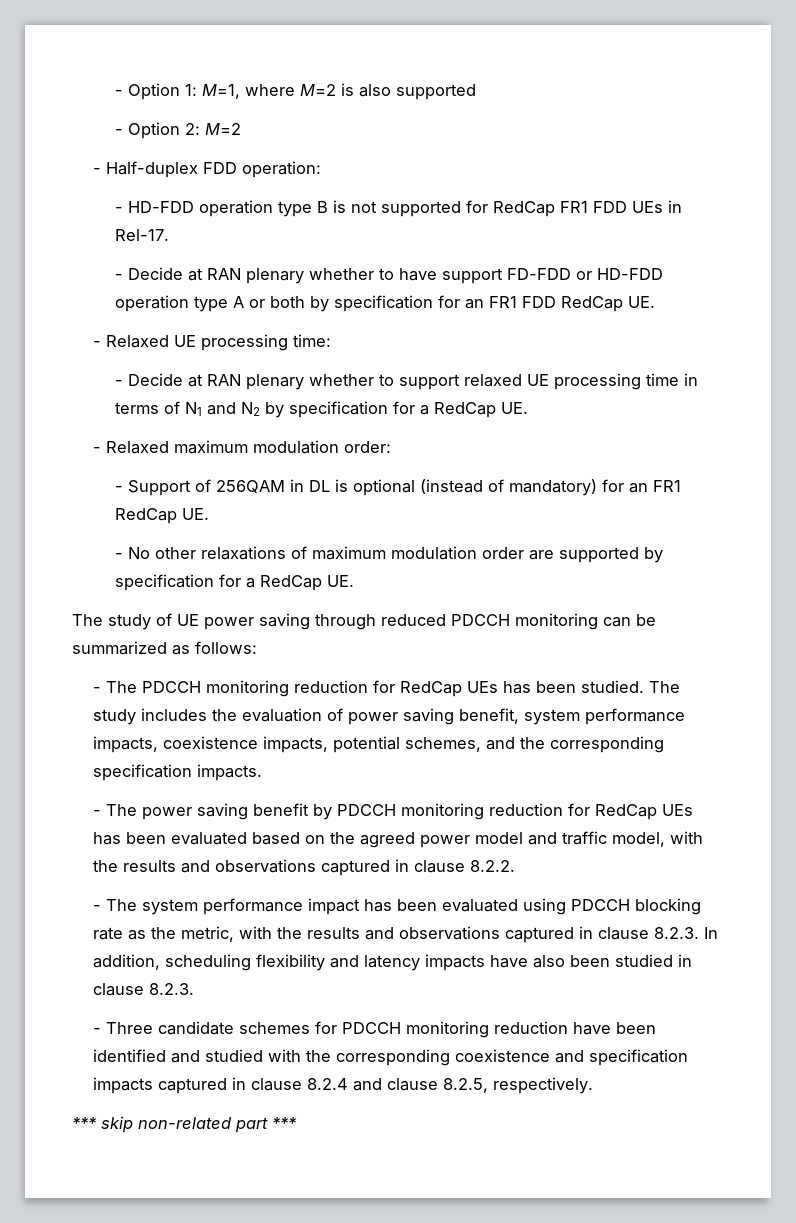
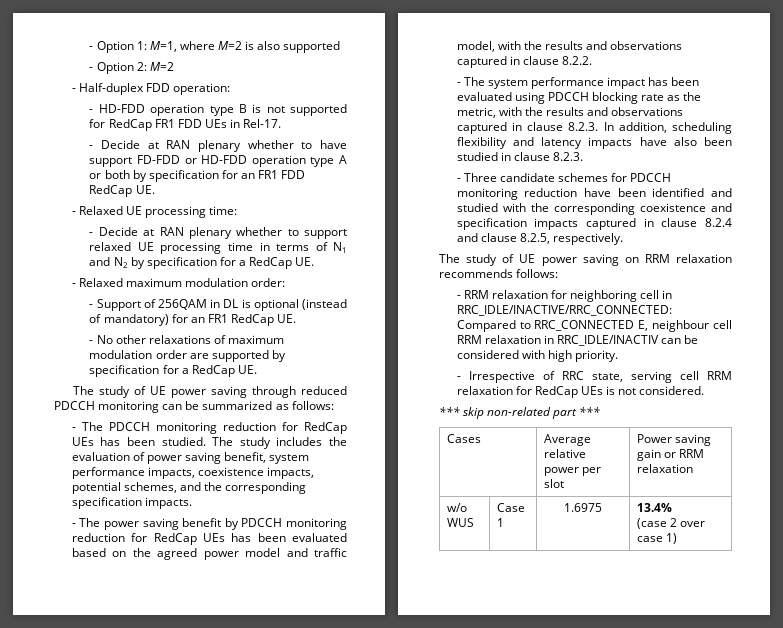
+ The study of UE power saving on RRM relaxation recommends follows:
+ - RRM relaxation for neighboring cell in RRC_IDLE/INACTIVE/RRC_CONNECTED: Compared to RRC_CONNECTED E, neighbour cell RRM relaxation in RRC_IDLE/INACTIV can be considered with high priority.
+ - Irrespective of RRC state, serving cell RRM relaxation for RedCap UEs is not considered.
+ Cases | Average relative power per slot | Power saving gain or RRM relaxation
+ w/o WUS | Case 1 | 1.6975 | 13.4%
+ (case 2 over case 1)

